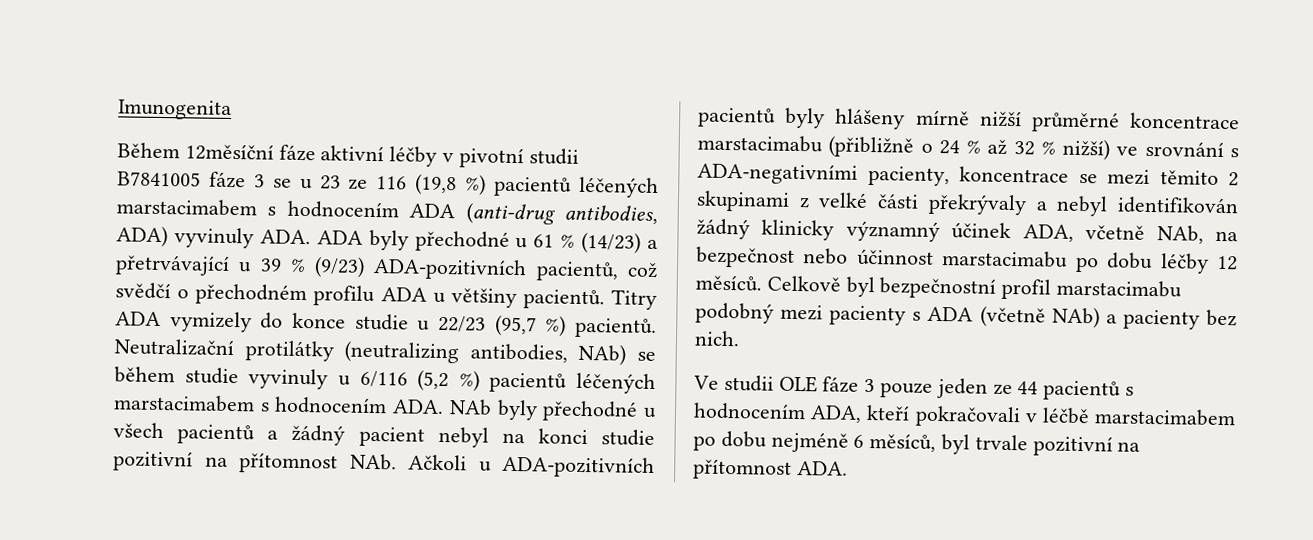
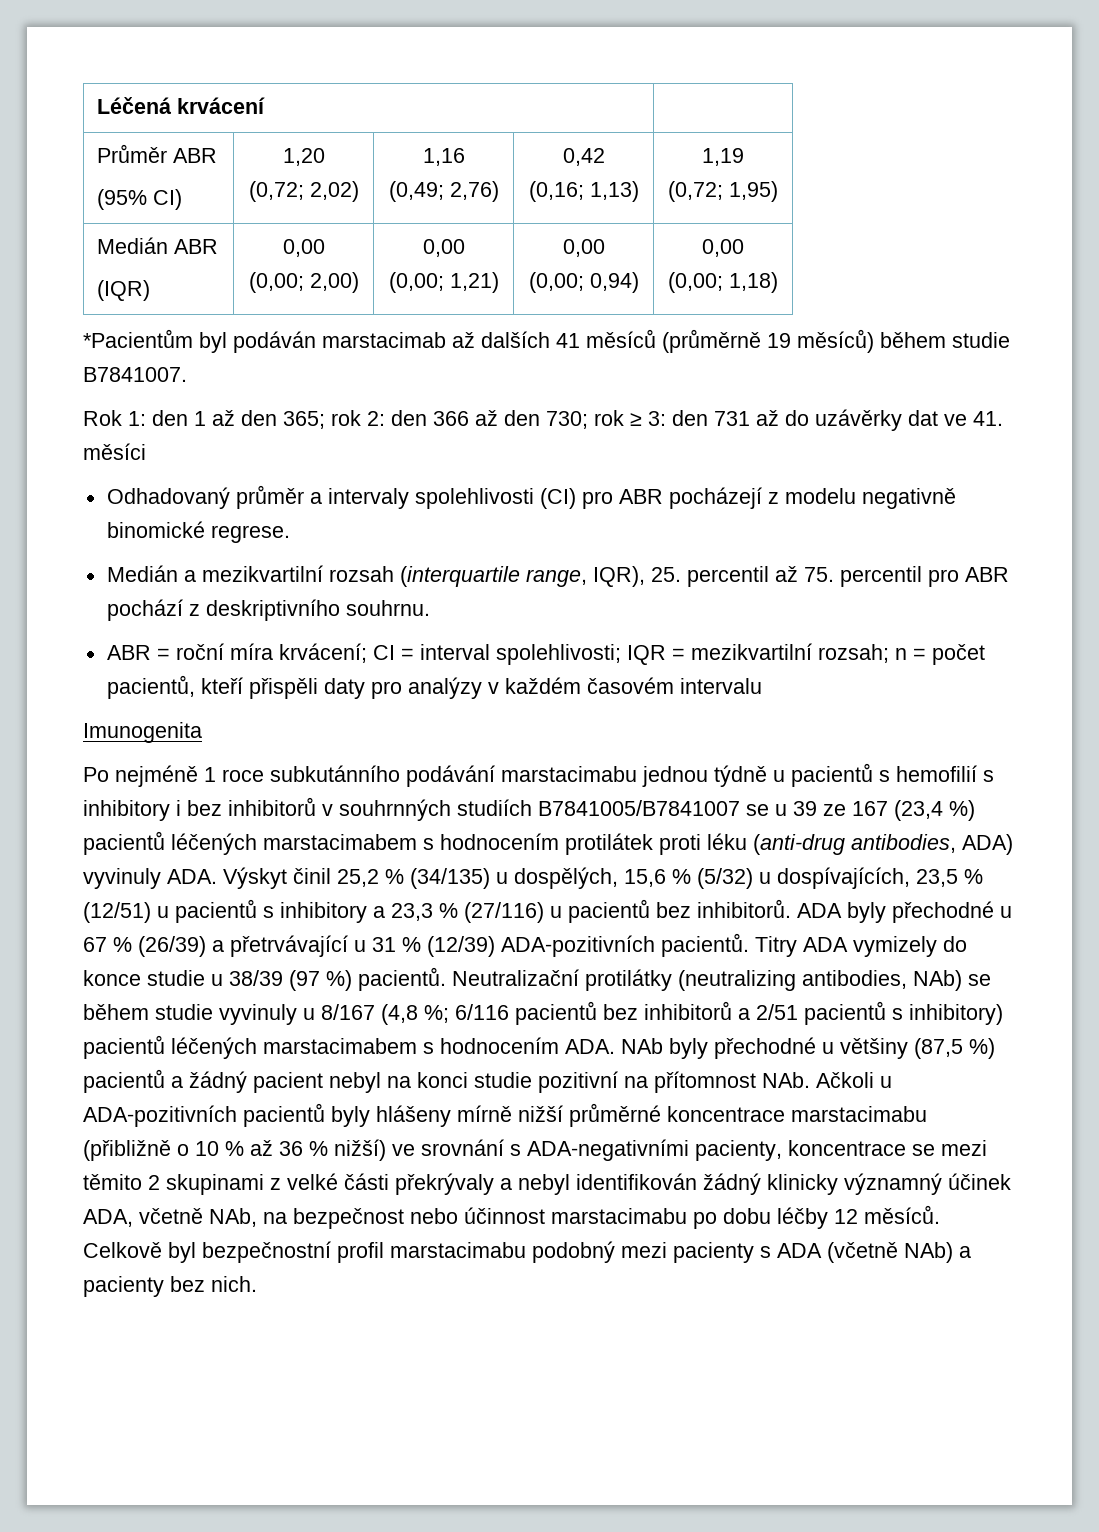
+ Léčená krvácení |
+ Průměr ABR
+ (95% CI) | 1,20
+ (0,72; 2,02) | 1,16
+ (0,49; 2,76) | 0,42
+ (0,16; 1,13) | 1,19
+ (0,72; 1,95)
+ Medián ABR
+ (IQR) | 0,00
+ (0,00; 2,00) | 0,00
+ (0,00; 1,21) | 0,00
+ (0,00; 0,94) | 0,00
+ (0,00; 1,18)
+ *Pacientům byl podáván marstacimab až dalších 41 měsíců (průměrně 19 měsíců) během studie B7841007.
+ Rok 1: den 1 až den 365; rok 2: den 366 až den 730; rok ≥ 3: den 731 až do uzávěrky dat ve 41. měsíci
+ Odhadovaný průměr a intervaly spolehlivosti (CI) pro ABR pocházejí z modelu negativně binomické regrese.
+ Medián a mezikvartilní rozsah (interquartile range, IQR), 25. percentil až 75. percentil pro ABR pochází z deskriptivního souhrnu.
+ ABR = roční míra krvácení; CI = interval spolehlivosti; IQR = mezikvartilní rozsah; n = počet pacientů, kteří přispěli daty pro analýzy v každém časovém intervalu
  Imunogenita
- Během 12měsíční fáze aktivní léčby v pivotní studii B7841005 fáze 3 se u 23 ze 116 (19,8 %) pacientů léčených marstacimabem s hodnocením ADA (anti-drug antibodies, ADA) vyvinuly ADA. ADA byly přechodné u 61 % (14/23) a přetrvávající u 39 % (9/23) ADA-pozitivních pacientů, což svědčí o přechodném profilu ADA u většiny pacientů.
+ Po nejméně 1 roce subkutánního podávání marstacimabu jednou týdně u pacientů s hemofilií s inhibitory i bez inhibitorů v souhrnných studiích B7841005/B7841007 se u 39 ze 167 (23,4 %) pacientů léčených marstacimabem s hodnocením protilátek proti léku (anti-drug antibodies, ADA) vyvinuly ADA. Výskyt činil 25,2 % (34/135) u dospělých, 15,6 % (5/32) u dospívajících, 23,5 % (12/51) u pacientů s inhibitory a 23,3 % (27/116) u pacientů bez inhibitorů. ADA byly přechodné u 67 % (26/39) a přetrvávající u 31 % (12/39) ADA-pozitivních pacientů.
- Titry ADA vymizely do konce studie u 22/23 (95,7 %) pacientů.
+ Titry ADA vymizely do konce studie u 38/39 (97 %) pacientů.
- Neutralizační protilátky (neutralizing antibodies, NAb) se během studie vyvinuly u 6/116 (5,2 %) pacientů léčených marstacimabem s hodnocením ADA. NAb byly přechodné u všech pacientů a žádný pacient nebyl na konci studie pozitivní na přítomnost NAb. Ačkoli u ADA-pozitivních pacientů byly hlášeny mírně nižší průměrné koncentrace marstacimabu (přibližně o 24 % až 32 % nižší) ve srovnání s ADA-negativními pacienty, koncentrace se mezi těmito 2 skupinami z velké části překrývaly a nebyl identifikován žádný klinicky významný účinek ADA, včetně NAb, na bezpečnost nebo účinnost marstacimabu po dobu léčby 12 měsíců.
+ Neutralizační protilátky (neutralizing antibodies, NAb) se během studie vyvinuly u 8/167 (4,8 %; 6/116 pacientů bez inhibitorů a 2/51 pacientů s inhibitory) pacientů léčených marstacimabem s hodnocením ADA. NAb byly přechodné u většiny (87,5 %) pacientů a žádný pacient nebyl na konci studie pozitivní na přítomnost NAb. Ačkoli u ADA-pozitivních pacientů byly hlášeny mírně nižší průměrné koncentrace marstacimabu (přibližně o 10 % až 36 % nižší) ve srovnání s ADA-negativními pacienty, koncentrace se mezi těmito 2 skupinami z velké části překrývaly a nebyl identifikován žádný klinicky významný účinek ADA, včetně NAb, na bezpečnost nebo účinnost marstacimabu po dobu léčby 12 měsíců.
- Ve studii OLE fáze 3 pouze jeden ze 44 pacientů s hodnocením ADA, kteří pokračovali v léčbě marstacimabem po dobu nejméně 6 měsíců, byl trvale pozitivní na přítomnost ADA.

